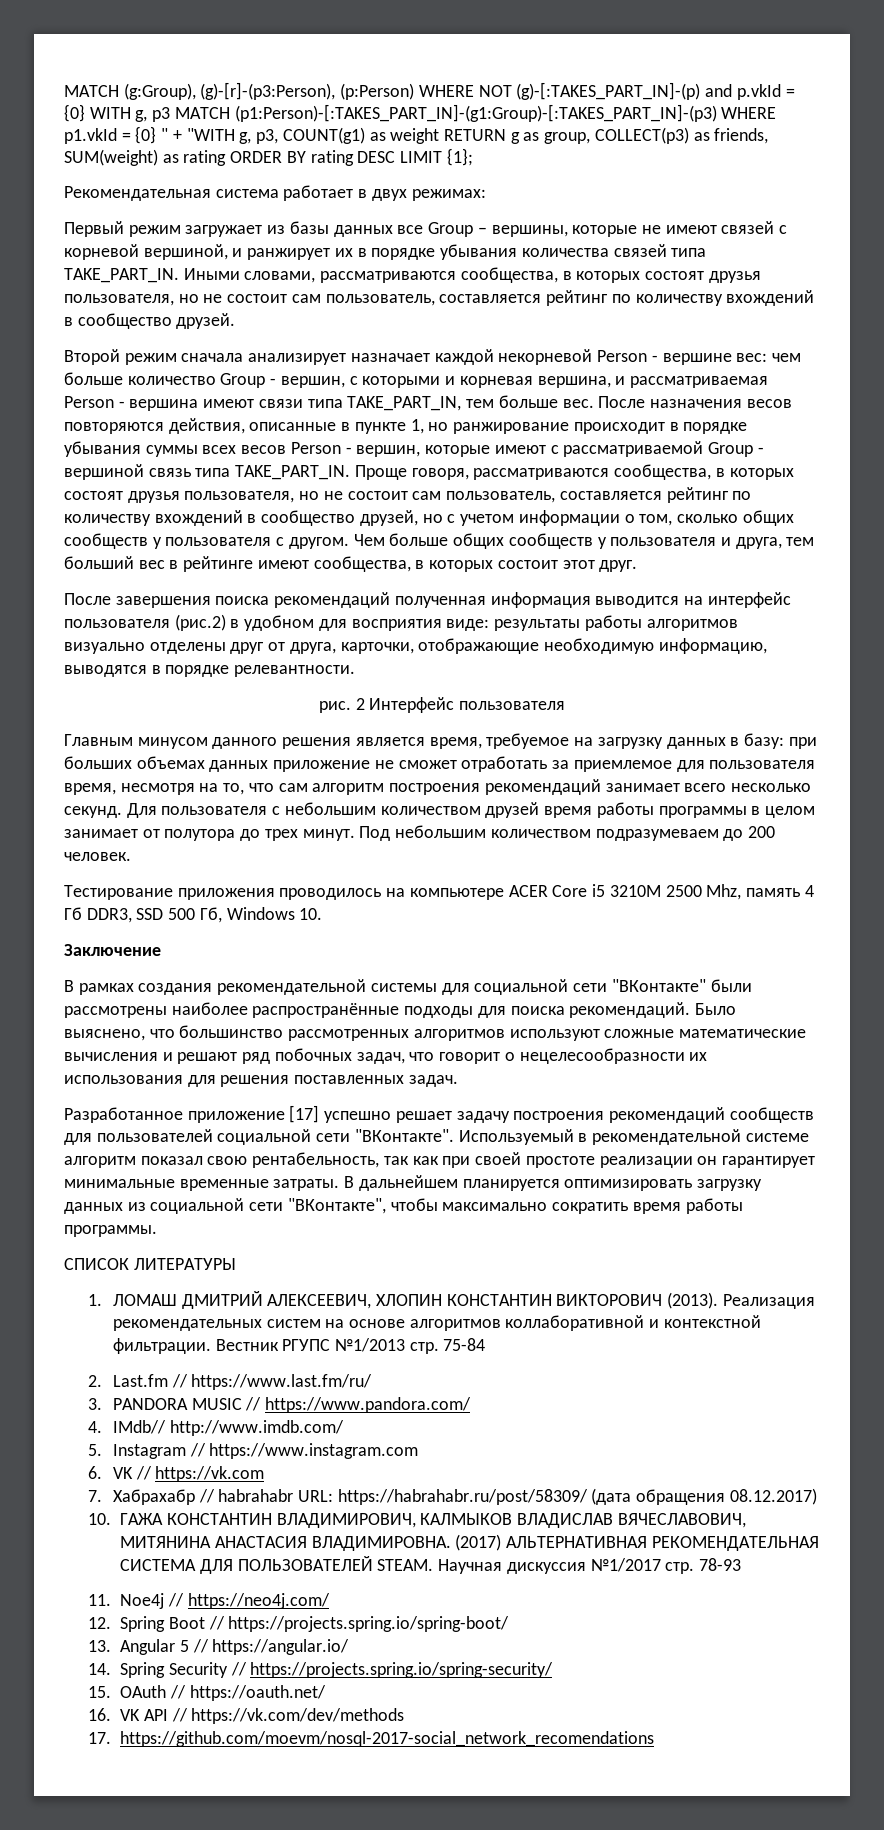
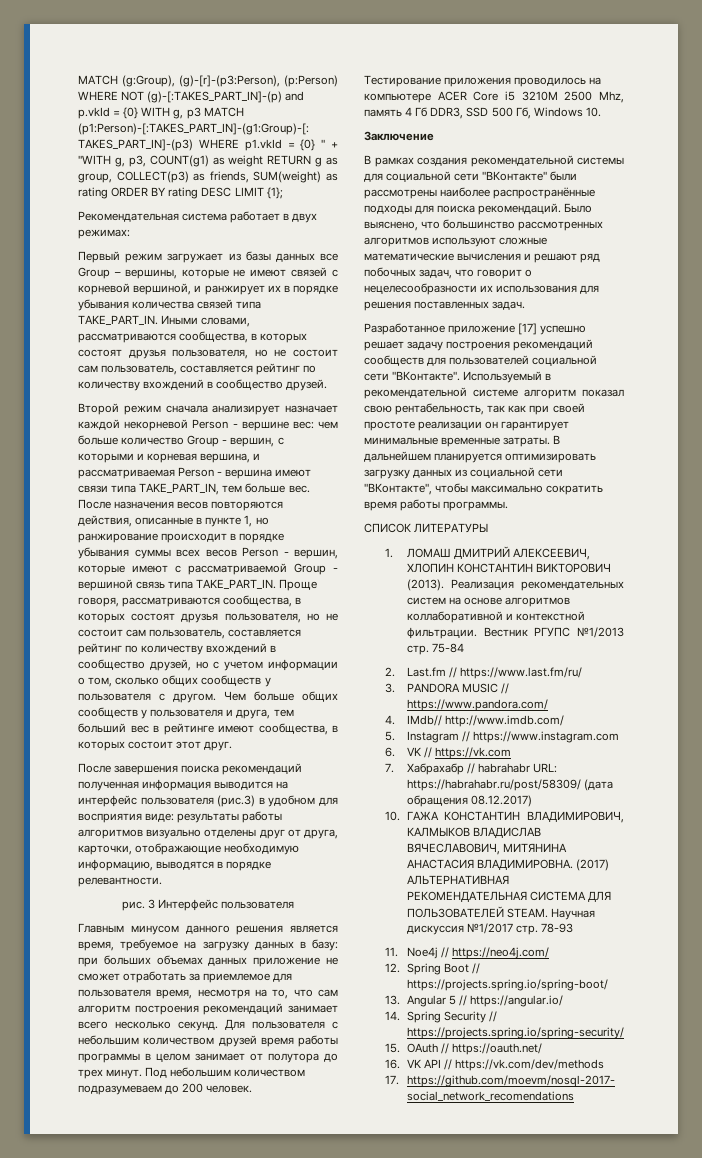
- После завершения поиска рекомендаций полученная информация выводится на интерфейс пользователя (рис.2) в удобном для восприятия виде: результаты работы алгоритмов визуально отделены друг от друга, карточки, отображающие необходимую информацию, выводятся в порядке релевантности.
+ После завершения поиска рекомендаций полученная информация выводится на интерфейс пользователя (рис.3) в удобном для восприятия виде: результаты работы алгоритмов визуально отделены друг от друга, карточки, отображающие необходимую информацию, выводятся в порядке релевантности.
- 2 Интерфейс пользователя
+ 3 Интерфейс пользователя

